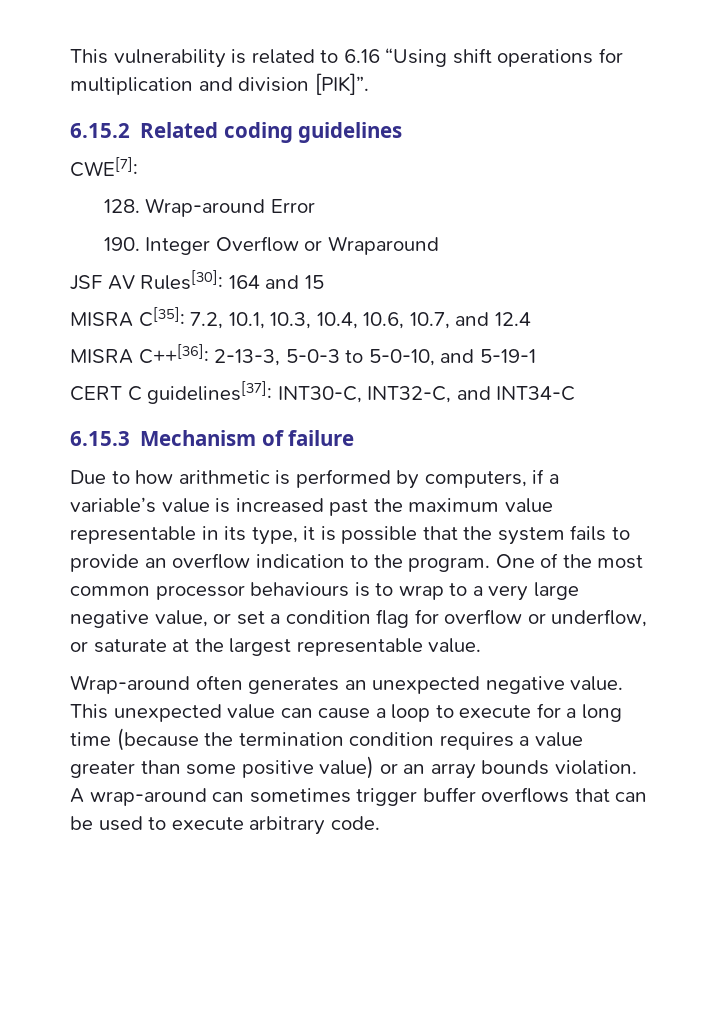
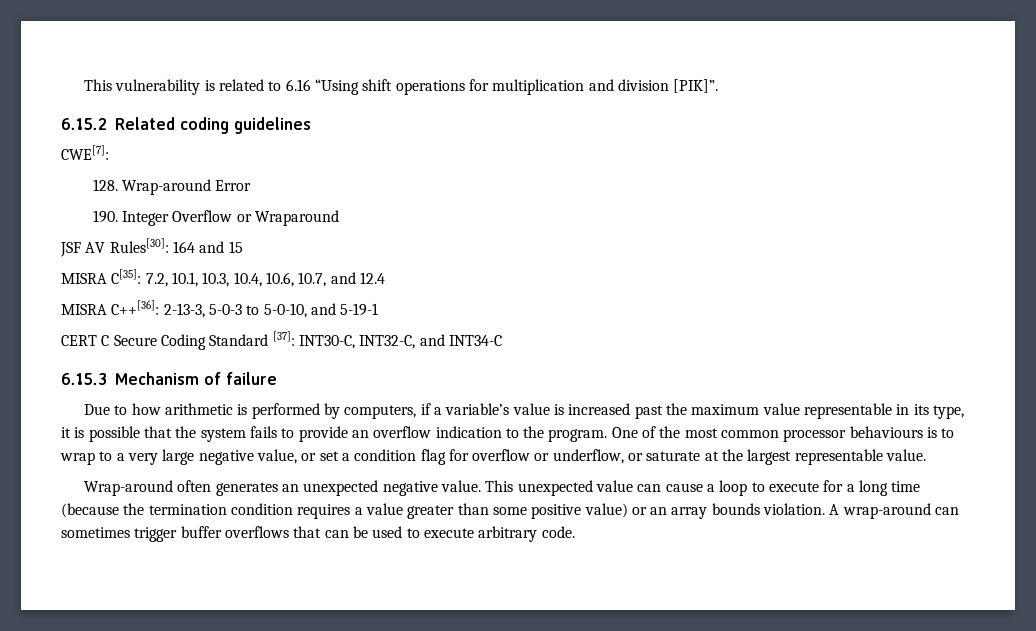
- CERT C guidelines[37]: INT30-C, INT32-C, and INT34-C
+ CERT C Secure Coding Standard [37]: INT30-C, INT32-C, and INT34-C

